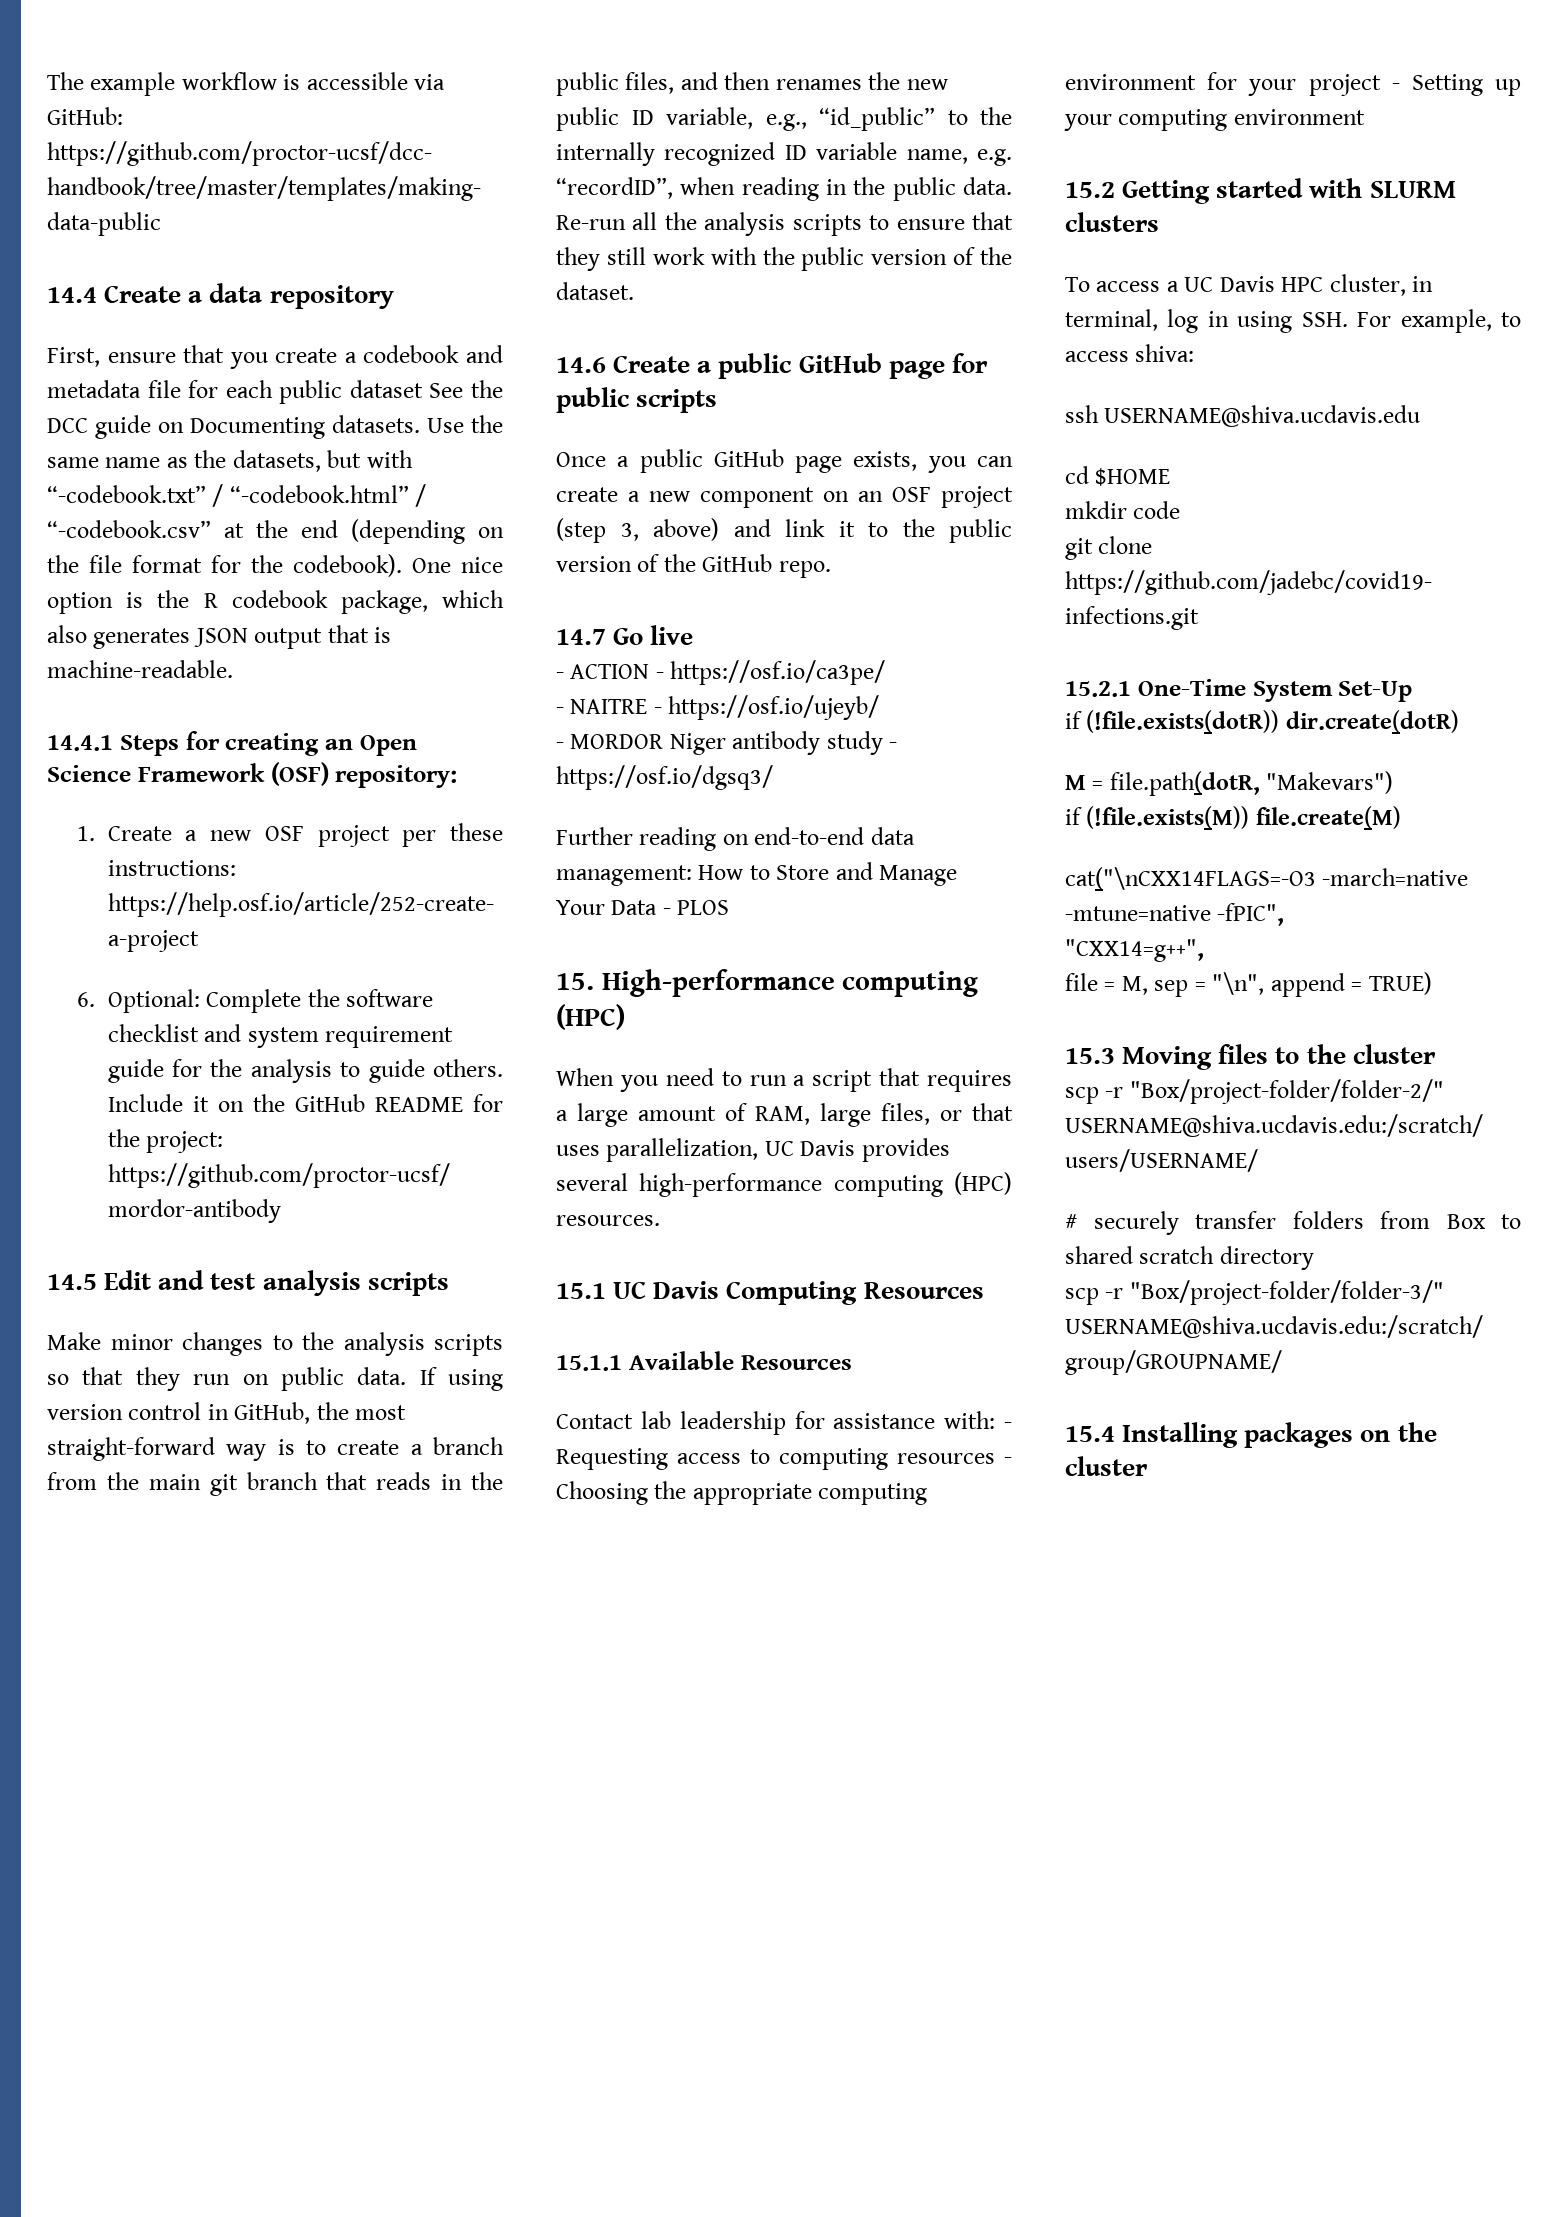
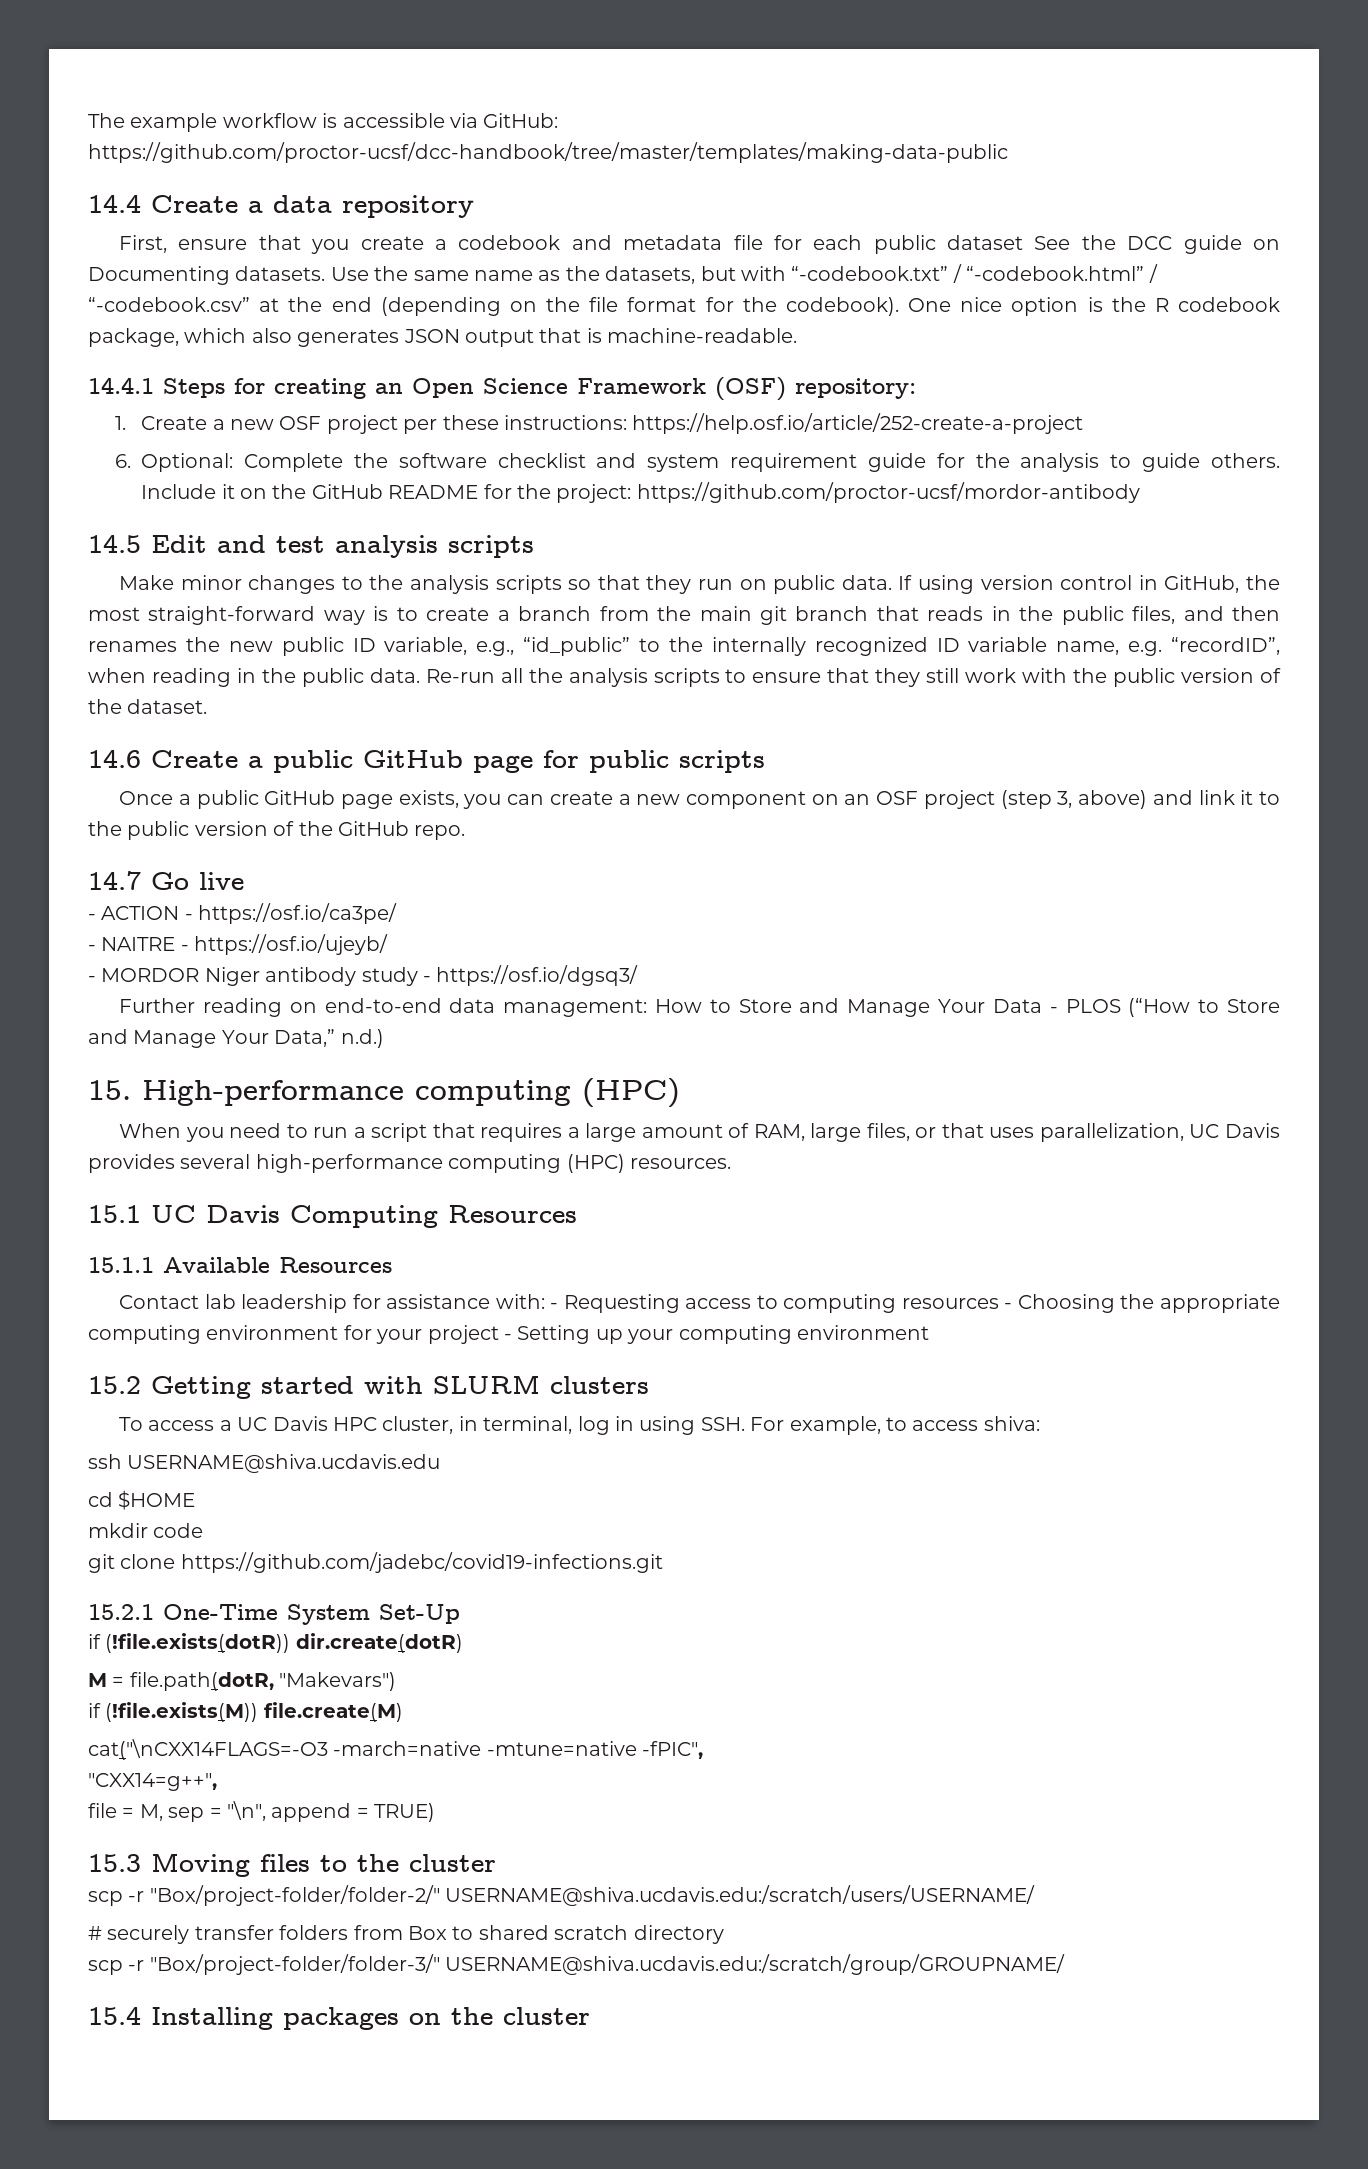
- Further reading on end-to-end data management: How to Store and Manage Your Data - PLOS
+ Further reading on end-to-end data management: How to Store and Manage Your Data - PLOS (“How to Store and Manage Your Data,” n.d.)

